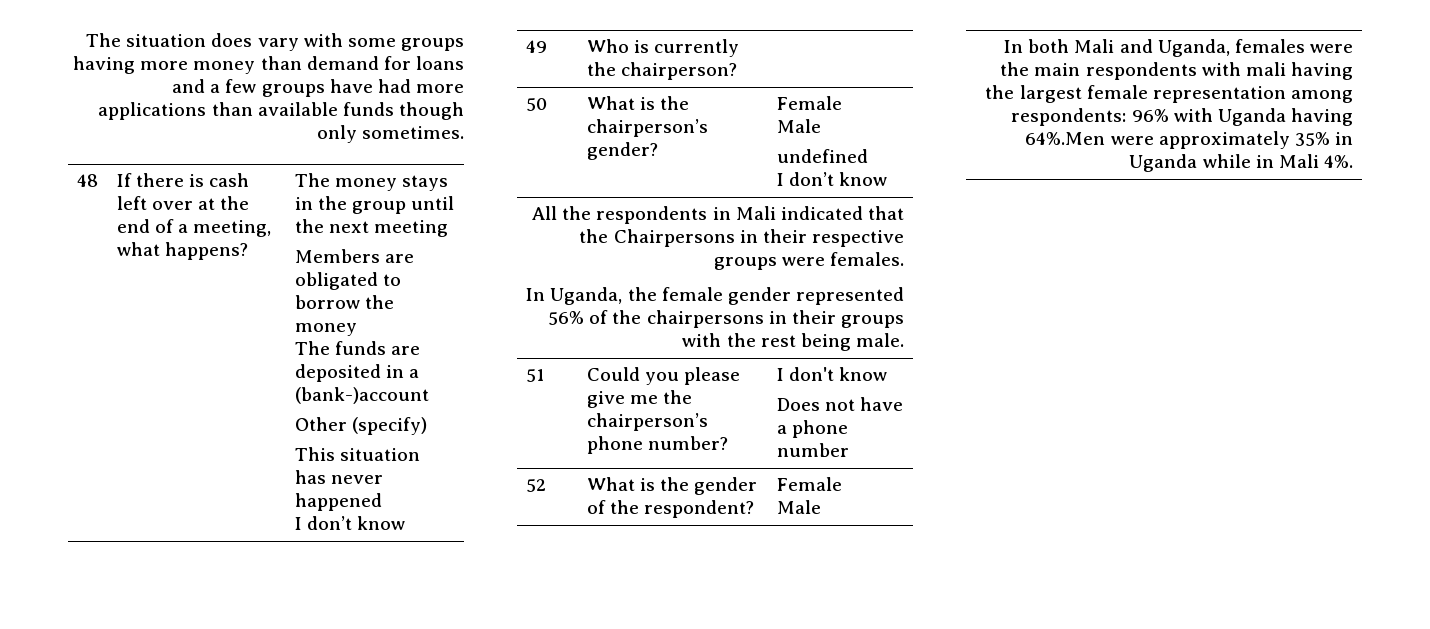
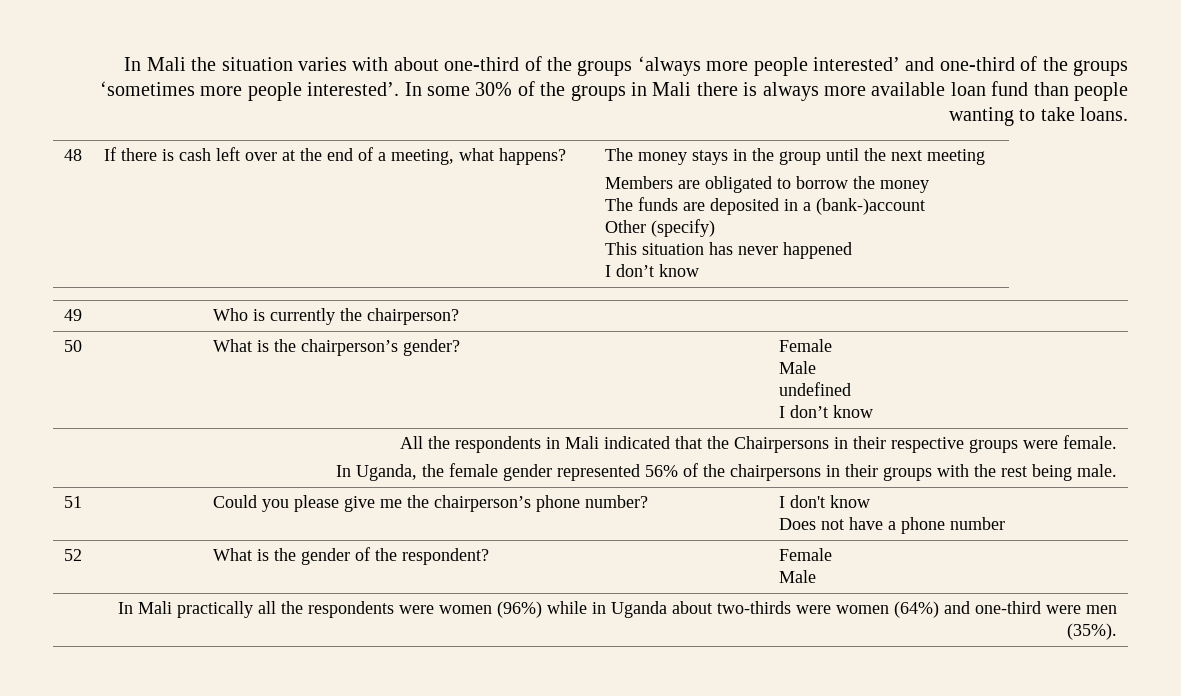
- The situation does vary with some groups having more money than demand for loans and a few groups have had more applications than available funds though only sometimes.
+ In Mali the situation varies with about one-third of the groups ‘always more people interested’ and one-third of the groups ‘sometimes more people interested’. In some 30% of the groups in Mali there is always more available loan fund than people wanting to take loans.
- All the respondents in Mali indicated that the Chairpersons in their respective groups were females.
+ All the respondents in Mali indicated that the Chairpersons in their respective groups were female.
- In both Mali and Uganda, females were the main respondents with mali having the largest female representation among respondents: 96% with Uganda having 64%.Men were approximately 35% in Uganda while in Mali 4%.
+ In Mali practically all the respondents were women (96%) while in Uganda about two-thirds were women (64%) and one-third were men (35%).

